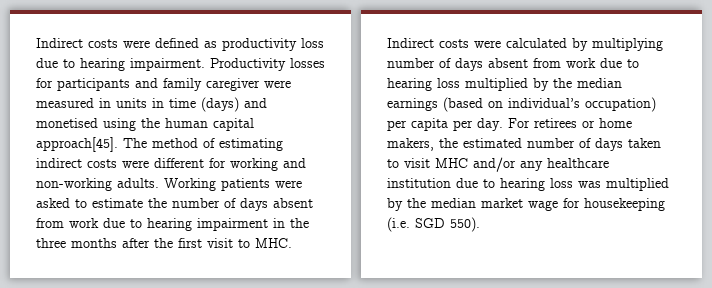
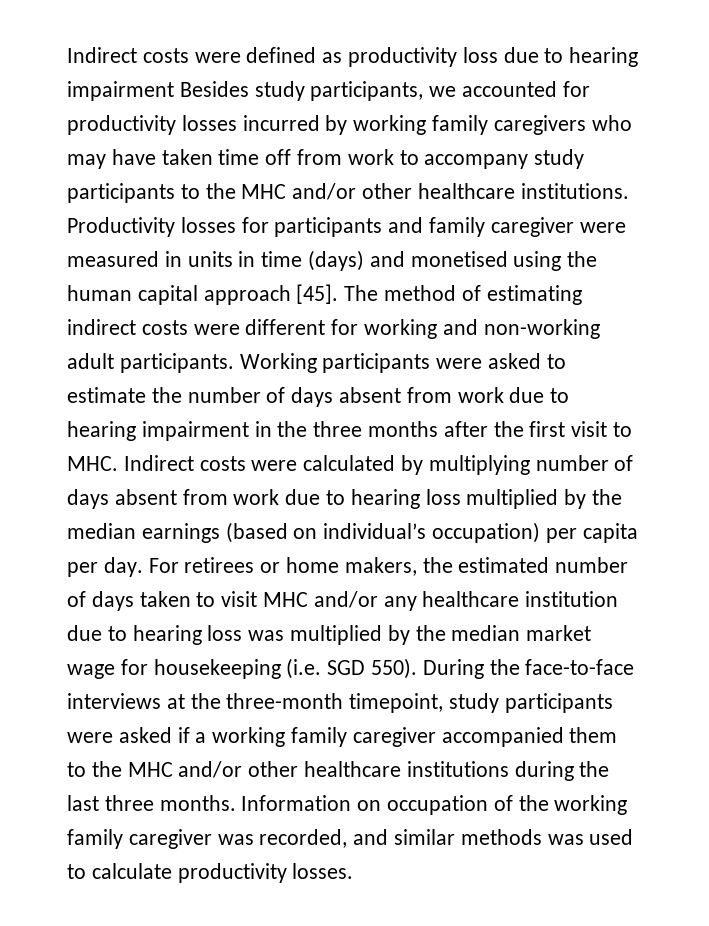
- Indirect costs were defined as productivity loss due to hearing impairment.
+ Indirect costs were defined as productivity loss due to hearing impairment Besides study participants, we accounted for productivity losses incurred by working family caregivers who may have taken time off from work to accompany study participants to the MHC and/or other healthcare institutions.
- Productivity losses for participants and family caregiver were measured in units in time (days) and monetised using the human capital approach[45].
+ Productivity losses for participants and family caregiver were measured in units in time (days) and monetised using the human capital approach [45].
- The method of estimating indirect costs were different for working and non-working adults. Working patients were asked to estimate the number of days absent from work due to hearing impairment in the three months after the first visit to MHC. Indirect costs were calculated by multiplying number of days absent from work due to hearing loss multiplied by the median earnings (based on individual’s occupation) per capita per day.
+ The method of estimating indirect costs were different for working and non-working adult participants. Working participants were asked to estimate the number of days absent from work due to hearing impairment in the three months after the first visit to MHC. Indirect costs were calculated by multiplying number of days absent from work due to hearing loss multiplied by the median earnings (based on individual’s occupation) per capita per day.
+ During the face-to-face interviews at the three-month timepoint, study participants were asked if a working family caregiver accompanied them to the MHC and/or other healthcare institutions during the last three months. Information on occupation of the working family caregiver was recorded, and similar methods was used to calculate productivity losses.

